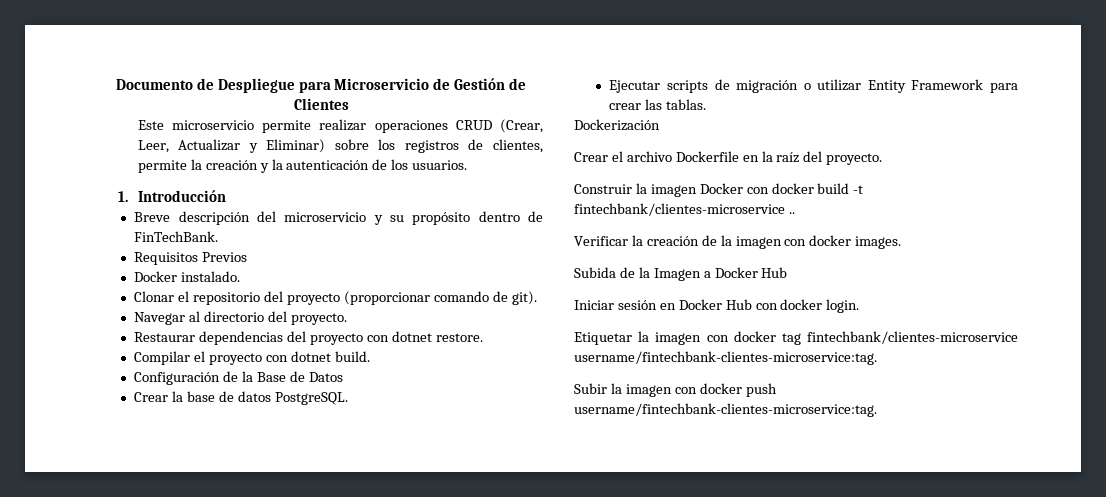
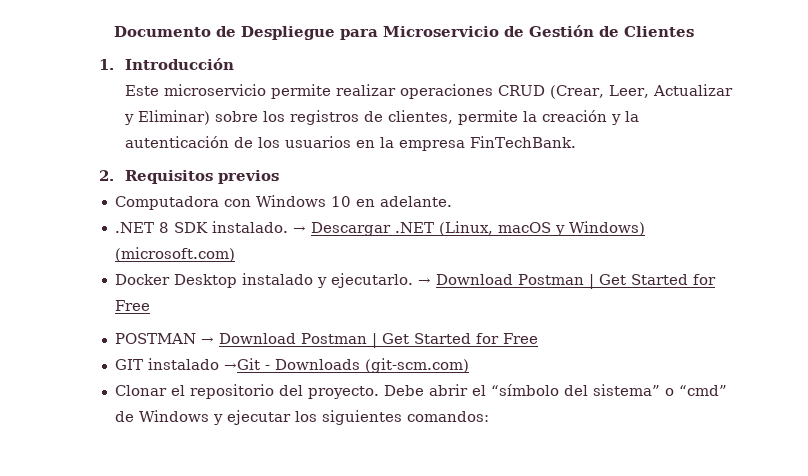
+ 1. Introducción
- Este microservicio permite realizar operaciones CRUD (Crear, Leer, Actualizar y Eliminar) sobre los registros de clientes, permite la creación y la autenticación de los usuarios.
- 1. Introducción
- Breve descripción del microservicio y su propósito dentro de FinTechBank.
- Requisitos Previos
- Docker instalado.
- Clonar el repositorio del proyecto (proporcionar comando de git).
- Navegar al directorio del proyecto.
- Restaurar dependencias del proyecto con dotnet restore.
- Compilar el proyecto con dotnet build.
- Configuración de la Base de Datos
- Crear la base de datos PostgreSQL.
- Ejecutar scripts de migración o utilizar Entity Framework para crear las tablas.
- Dockerización
- Crear el archivo Dockerfile en la raíz del proyecto.
- Construir la imagen Docker con docker build -t fintechbank/clientes-microservice ..
- Verificar la creación de la imagen con docker images.
- Subida de la Imagen a Docker Hub
- Iniciar sesión en Docker Hub con docker login.
- Etiquetar la imagen con docker tag fintechbank/clientes-microservice username/fintechbank-clientes-microservice:tag.
- Subir la imagen con docker push username/fintechbank-clientes-microservice:tag.
+ Este microservicio permite realizar operaciones CRUD (Crear, Leer, Actualizar y Eliminar) sobre los registros de clientes, permite la creación y la autenticación de los usuarios en la empresa FinTechBank.
+ 2. Requisitos previos
+ Computadora con Windows 10 en adelante.
+ .NET 8 SDK instalado. → Descargar .NET (Linux, macOS y Windows) (microsoft.com)
+ Docker Desktop instalado y ejecutarlo. → Download Postman | Get Started for Free
+ POSTMAN → Download Postman | Get Started for Free
+ GIT instalado →Git - Downloads (git-scm.com)
+ Clonar el repositorio del proyecto. Debe abrir el “símbolo del sistema” o “cmd” de Windows y ejecutar los siguientes comandos:

